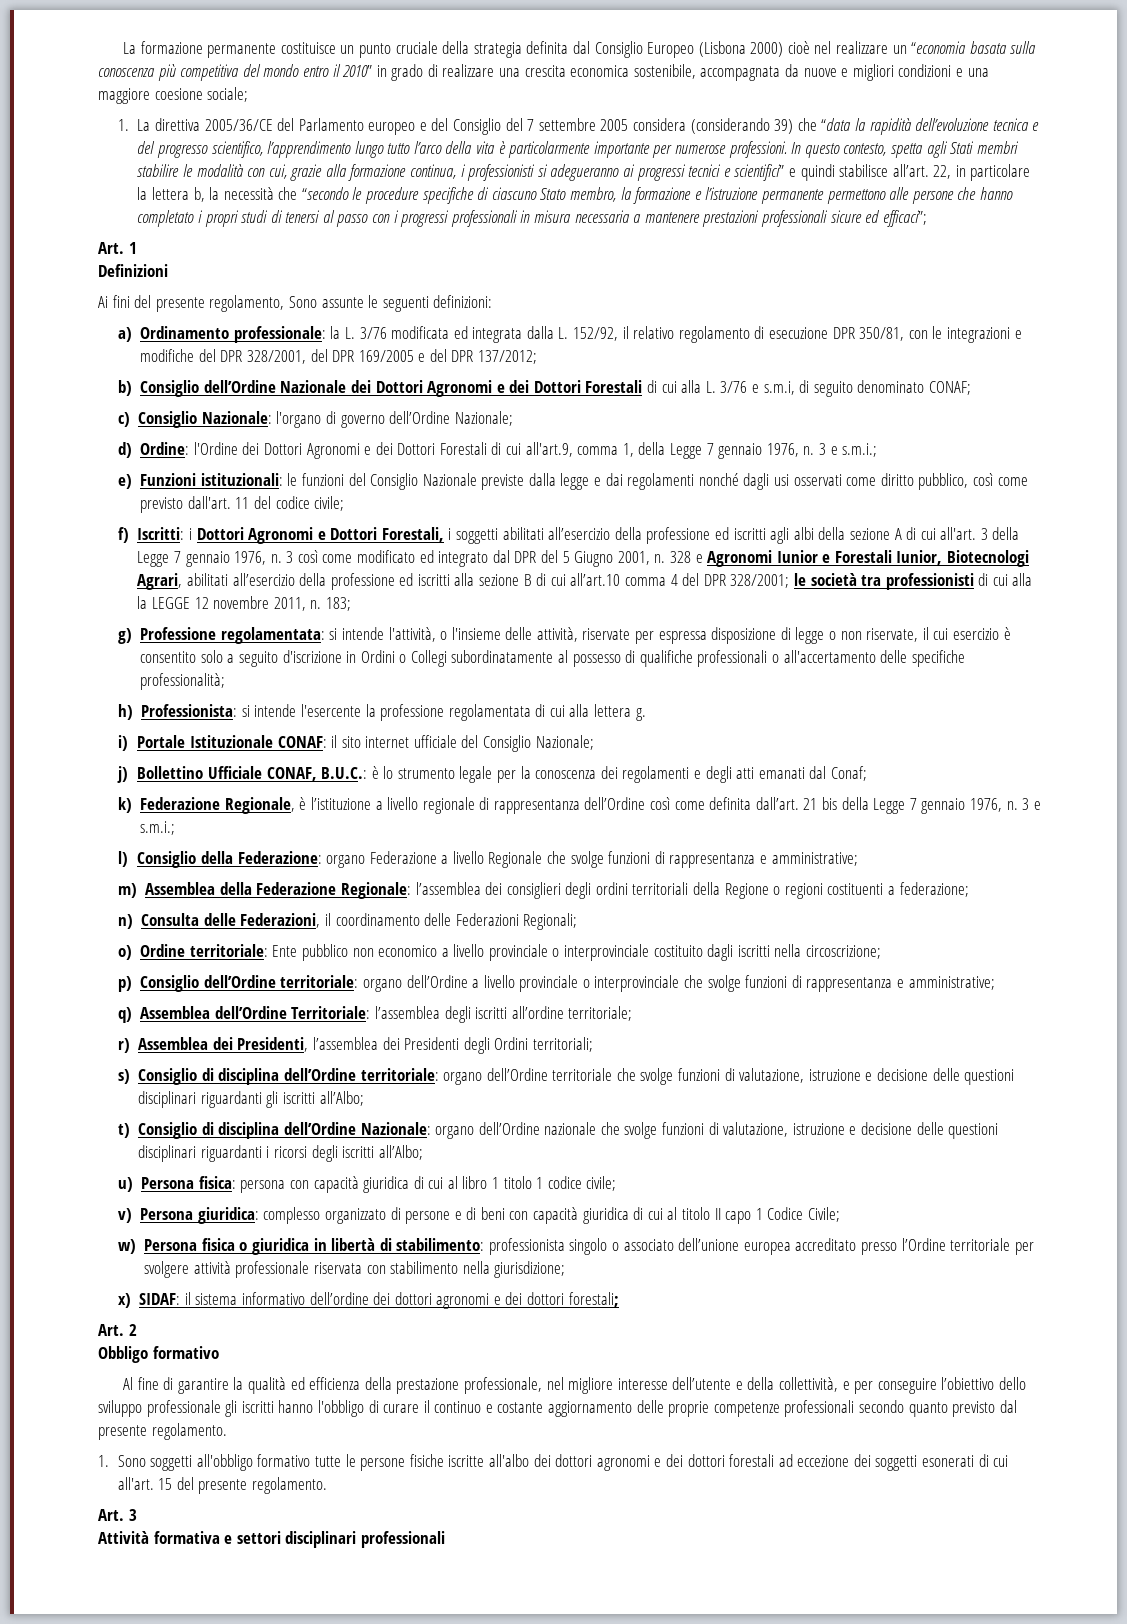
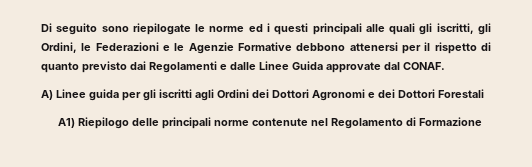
- La formazione permanente costituisce un punto cruciale della strategia definita dal Consiglio Europeo (Lisbona 2000) cioè nel realizzare un “economia basata sulla conoscenza più competitiva del mondo entro il 2010” in grado di realizzare una crescita economica sostenibile, accompagnata da nuove e migliori condizioni e una maggiore coesione sociale;
- 1. La direttiva 2005/36/CE del Parlamento europeo e del Consiglio del 7 settembre 2005 considera (considerando 39) che “data la rapidità dell’evoluzione tecnica e del progresso scientifico, l’apprendimento lungo tutto l’arco della vita è particolarmente importante per numerose professioni. In questo contesto, spetta agli Stati membri stabilire le modalità con cui, grazie alla formazione continua, i professionisti si adegueranno ai progressi tecnici e scientifici” e quindi stabilisce all’art. 22, in particolare la lettera b, la necessità che “secondo le procedure specifiche di ciascuno Stato membro, la formazione e l’istruzione permanente permettono alle persone che hanno completato i propri studi di tenersi al passo con i progressi professionali in misura necessaria a mantenere prestazioni professionali sicure ed efficaci”;
- Art. 1
- Definizioni
- Ai fini del presente regolamento, Sono assunte le seguenti definizioni:
- a) Ordinamento professionale: la L. 3/76 modificata ed integrata dalla L. 152/92, il relativo regolamento di esecuzione DPR 350/81, con le integrazioni e modifiche del DPR 328/2001, del DPR 169/2005 e del DPR 137/2012;
- b) Consiglio dell’Ordine Nazionale dei Dottori Agronomi e dei Dottori Forestali di cui alla L. 3/76 e s.m.i, di seguito denominato CONAF;
- c) Consiglio Nazionale: l'organo di governo dell’Ordine Nazionale;
- d) Ordine: l'Ordine dei Dottori Agronomi e dei Dottori Forestali di cui all'art.9, comma 1, della Legge 7 gennaio 1976, n. 3 e s.m.i.;
- e) Funzioni istituzionali: le funzioni del Consiglio Nazionale previste dalla legge e dai regolamenti nonché dagli usi osservati come diritto pubblico, così come previsto dall'art. 11 del codice civile;
- f) Iscritti: i Dottori Agronomi e Dottori Forestali, i soggetti abilitati all’esercizio della professione ed iscritti agli albi della sezione A di cui all'art. 3 della Legge 7 gennaio 1976, n. 3 così come modificato ed integrato dal DPR del 5 Giugno 2001, n. 328 e Agronomi Iunior e Forestali Iunior, Biotecnologi Agrari, abilitati all’esercizio della professione ed iscritti alla sezione B di cui all’art.10 comma 4 del DPR 328/2001; le società tra professionisti di cui alla la LEGGE 12 novembre 2011, n. 183;
- g) Professione regolamentata: si intende l'attività, o l'insieme delle attività, riservate per espressa disposizione di legge o non riservate, il cui esercizio è consentito solo a seguito d'iscrizione in Ordini o Collegi subordinatamente al possesso di qualifiche professionali o all'accertamento delle specifiche professionalità;
- h) Professionista: si intende l'esercente la professione regolamentata di cui alla lettera g.
- i) Portale Istituzionale CONAF: il sito internet ufficiale del Consiglio Nazionale;
- j) Bollettino Ufficiale CONAF, B.U.C.: è lo strumento legale per la conoscenza dei regolamenti e degli atti emanati dal Conaf;
- k) Federazione Regionale, è l’istituzione a livello regionale di rappresentanza dell’Ordine così come definita dall’art. 21 bis della Legge 7 gennaio 1976, n. 3 e s.m.i.;
- l) Consiglio della Federazione: organo Federazione a livello Regionale che svolge funzioni di rappresentanza e amministrative;
- m) Assemblea della Federazione Regionale: l’assemblea dei consiglieri degli ordini territoriali della Regione o regioni costituenti a federazione;
- n) Consulta delle Federazioni, il coordinamento delle Federazioni Regionali;
- o) Ordine territoriale: Ente pubblico non economico a livello provinciale o interprovinciale costituito dagli iscritti nella circoscrizione;
- p) Consiglio dell’Ordine territoriale: organo dell’Ordine a livello provinciale o interprovinciale che svolge funzioni di rappresentanza e amministrative;
- q) Assemblea dell’Ordine Territoriale: l’assemblea degli iscritti all’ordine territoriale;
- r) Assemblea dei Presidenti, l’assemblea dei Presidenti degli Ordini territoriali;
- s) Consiglio di disciplina dell’Ordine territoriale: organo dell’Ordine territoriale che svolge funzioni di valutazione, istruzione e decisione delle questioni disciplinari riguardanti gli iscritti all’Albo;
- t) Consiglio di disciplina dell’Ordine Nazionale: organo dell’Ordine nazionale che svolge funzioni di valutazione, istruzione e decisione delle questioni disciplinari riguardanti i ricorsi degli iscritti all’Albo;
- u) Persona fisica: persona con capacità giuridica di cui al libro 1 titolo 1 codice civile;
- v) Persona giuridica: complesso organizzato di persone e di beni con capacità giuridica di cui al titolo II capo 1 Codice Civile;
- w) Persona fisica o giuridica in libertà di stabilimento: professionista singolo o associato dell’unione europea accreditato presso l’Ordine territoriale per svolgere attività professionale riservata con stabilimento nella giurisdizione;
- x) SIDAF: il sistema informativo dell’ordine dei dottori agronomi e dei dottori forestali;
- Art. 2
- Obbligo formativo
- Al fine di garantire la qualità ed efficienza della prestazione professionale, nel migliore interesse dell’utente e della collettività, e per conseguire l’obiettivo dello sviluppo professionale gli iscritti hanno l'obbligo di curare il continuo e costante aggiornamento delle proprie competenze professionali secondo quanto previsto dal presente regolamento.
- 1. Sono soggetti all'obbligo formativo tutte le persone fisiche iscritte all'albo dei dottori agronomi e dei dottori forestali ad eccezione dei soggetti esonerati di cui all'art. 15 del presente regolamento.
- Art. 3
- Attività formativa e settori disciplinari professionali
+ Di seguito sono riepilogate le norme ed i questi principali alle quali gli iscritti, gli Ordini, le Federazioni e le Agenzie Formative debbono attenersi per il rispetto di quanto previsto dai Regolamenti e dalle Linee Guida approvate dal CONAF.
+ A) Linee guida per gli iscritti agli Ordini dei Dottori Agronomi e dei Dottori Forestali
+ A1) Riepilogo delle principali norme contenute nel Regolamento di Formazione

